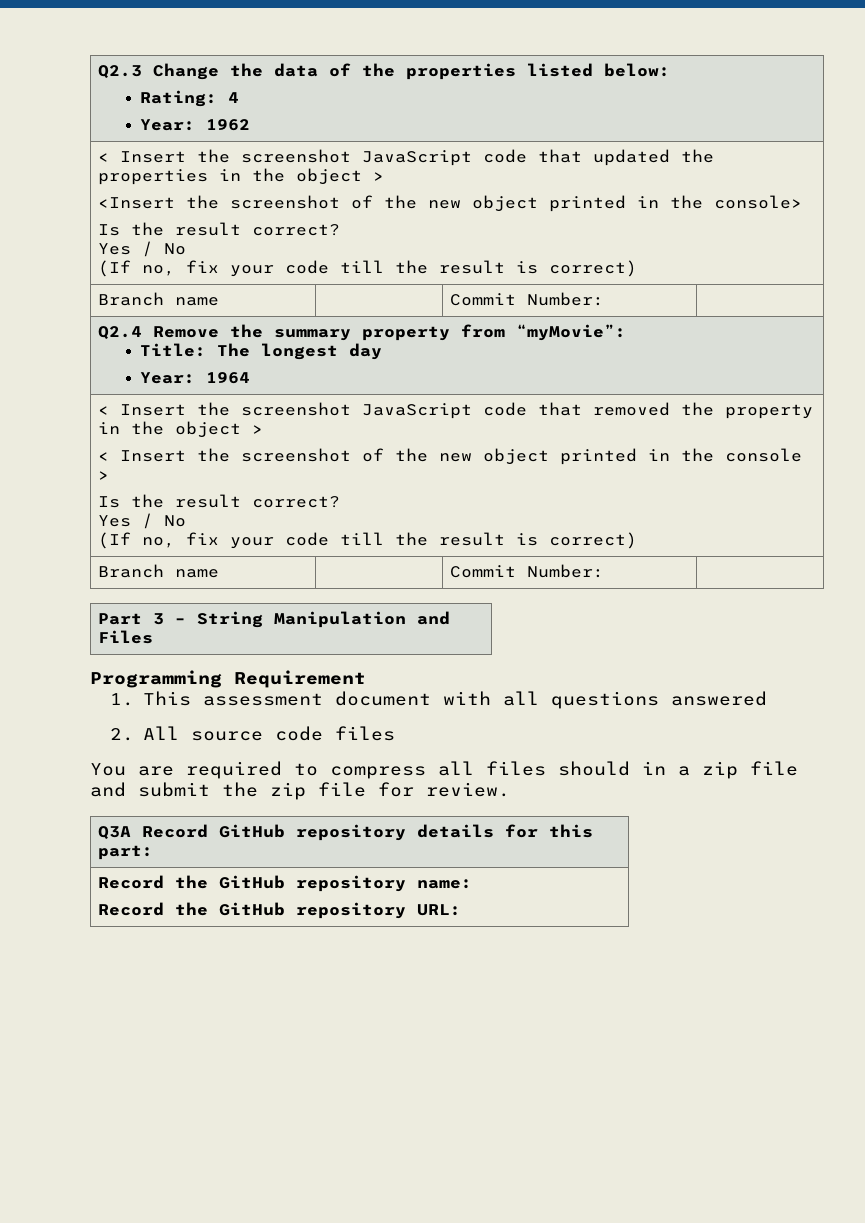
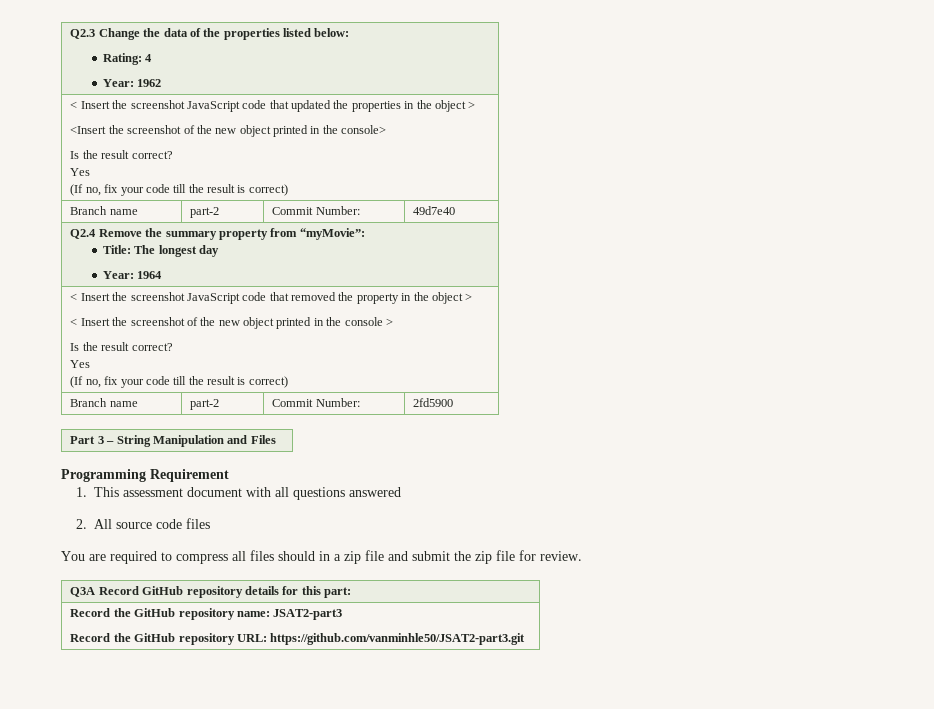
  <Insert the screenshot of the new object printed in the console>
  Is the result correct?
- Yes / No
+ Yes
  (If no, fix your code till the result is correct)
- Branch name | | Commit Number: |
+ Branch name | part-2 | Commit Number: | 49d7e40
  < Insert the screenshot of the new object printed in the console >
  Is the result correct?
- Yes / No
+ Yes
  (If no, fix your code till the result is correct)
- Branch name | | Commit Number: |
+ Branch name | part-2 | Commit Number: | 2fd5900
- Record the GitHub repository name:
- Record the GitHub repository URL:
+ Record the GitHub repository name: JSAT2-part3
+ Record the GitHub repository URL: https://github.com/vanminhle50/JSAT2-part3.git

